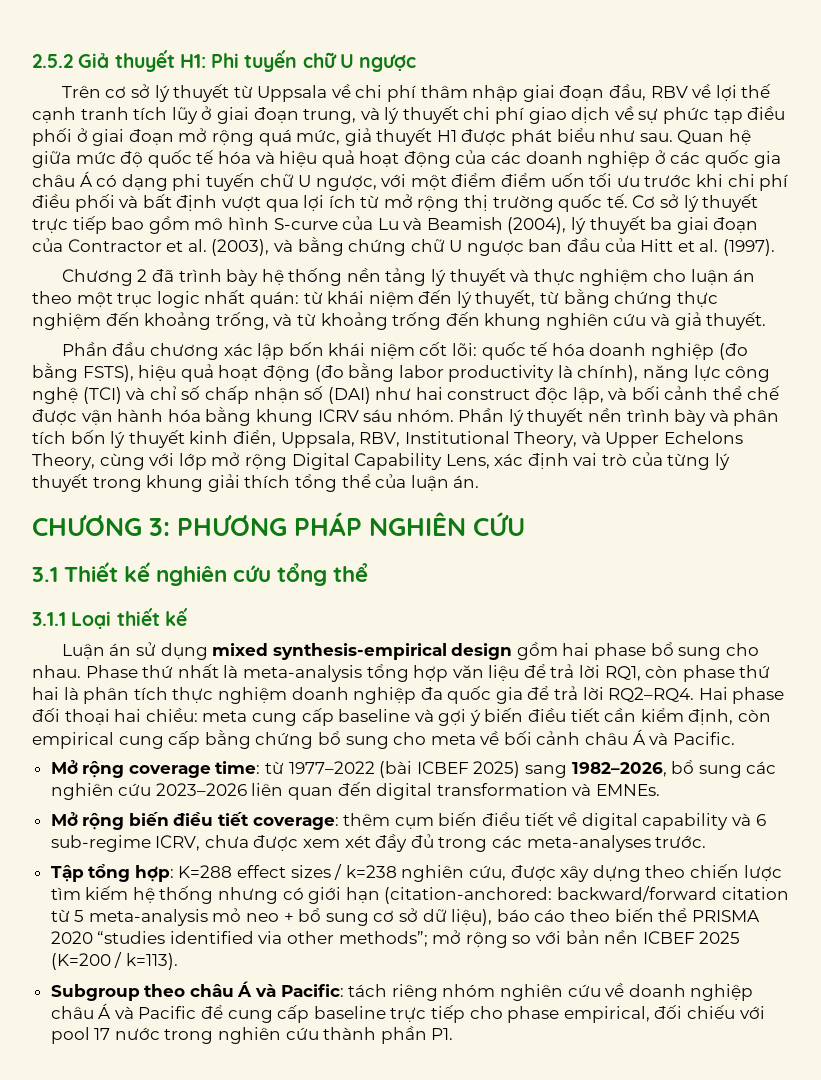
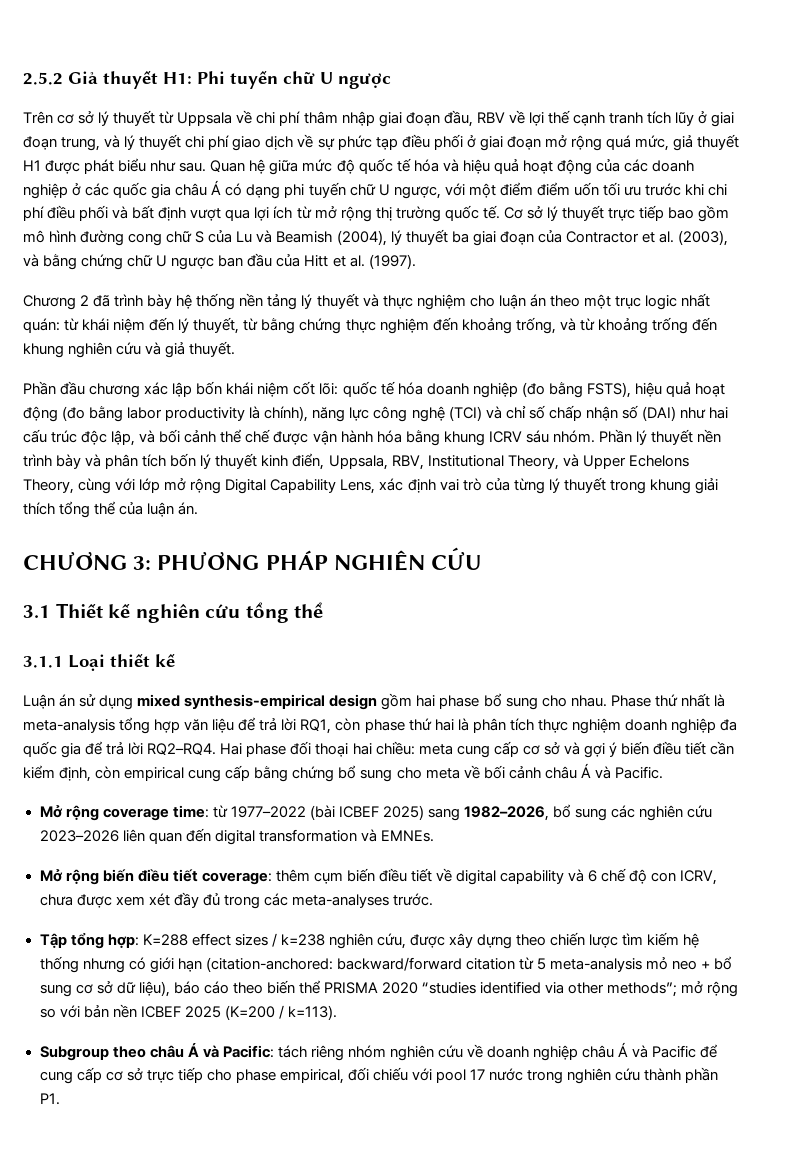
- Cơ sở lý thuyết trực tiếp bao gồm mô hình S-curve của Lu và Beamish (2004), lý thuyết ba giai đoạn của Contractor et al. (2003), và bằng chứng chữ U ngược ban đầu của Hitt et al. (1997).
+ Cơ sở lý thuyết trực tiếp bao gồm mô hình đường cong chữ S của Lu và Beamish (2004), lý thuyết ba giai đoạn của Contractor et al. (2003), và bằng chứng chữ U ngược ban đầu của Hitt et al. (1997).
- Phần đầu chương xác lập bốn khái niệm cốt lõi: quốc tế hóa doanh nghiệp (đo bằng FSTS), hiệu quả hoạt động (đo bằng labor productivity là chính), năng lực công nghệ (TCI) và chỉ số chấp nhận số (DAI) như hai construct độc lập, và bối cảnh thể chế được vận hành hóa bằng khung ICRV sáu nhóm.
+ Phần đầu chương xác lập bốn khái niệm cốt lõi: quốc tế hóa doanh nghiệp (đo bằng FSTS), hiệu quả hoạt động (đo bằng labor productivity là chính), năng lực công nghệ (TCI) và chỉ số chấp nhận số (DAI) như hai cấu trúc độc lập, và bối cảnh thể chế được vận hành hóa bằng khung ICRV sáu nhóm.
- Hai phase đối thoại hai chiều: meta cung cấp baseline và gợi ý biến điều tiết cần kiểm định, còn empirical cung cấp bằng chứng bổ sung cho meta về bối cảnh châu Á và Pacific.
+ Hai phase đối thoại hai chiều: meta cung cấp cơ sở và gợi ý biến điều tiết cần kiểm định, còn empirical cung cấp bằng chứng bổ sung cho meta về bối cảnh châu Á và Pacific.
- Mở rộng biến điều tiết coverage: thêm cụm biến điều tiết về digital capability và 6 sub-regime ICRV, chưa được xem xét đầy đủ trong các meta-analyses trước.
+ Mở rộng biến điều tiết coverage: thêm cụm biến điều tiết về digital capability và 6 chế độ con ICRV, chưa được xem xét đầy đủ trong các meta-analyses trước.
- Subgroup theo châu Á và Pacific: tách riêng nhóm nghiên cứu về doanh nghiệp châu Á và Pacific để cung cấp baseline trực tiếp cho phase empirical, đối chiếu với pool 17 nước trong nghiên cứu thành phần P1.
+ Subgroup theo châu Á và Pacific: tách riêng nhóm nghiên cứu về doanh nghiệp châu Á và Pacific để cung cấp cơ sở trực tiếp cho phase empirical, đối chiếu với pool 17 nước trong nghiên cứu thành phần P1.

